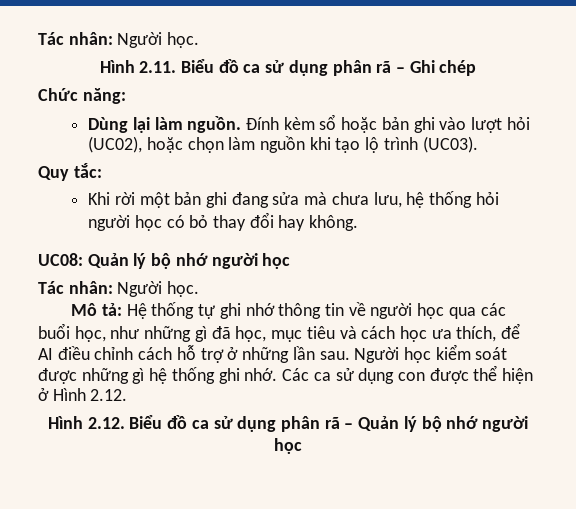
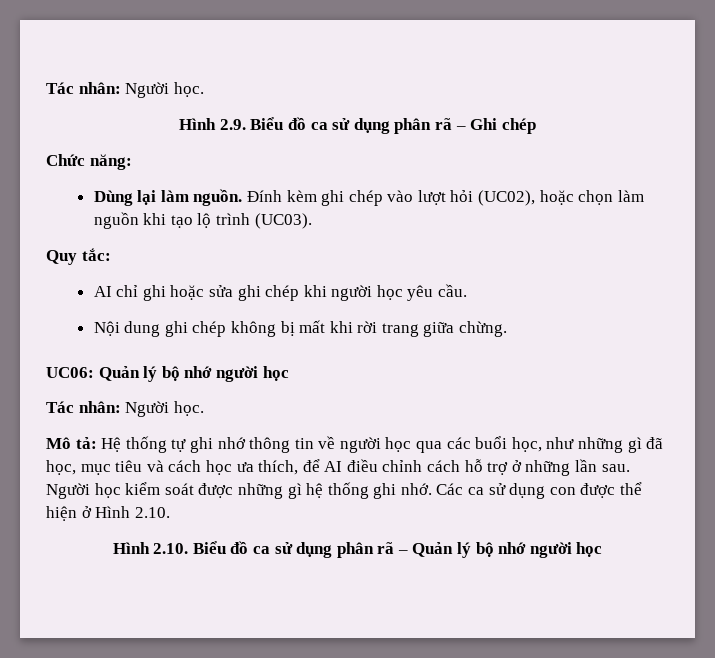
- Hình 2.11. Biểu đồ ca sử dụng phân rã – Ghi chép
+ Hình 2.9. Biểu đồ ca sử dụng phân rã – Ghi chép
- Đính kèm sổ hoặc bản ghi vào lượt hỏi (UC02), hoặc chọn làm nguồn khi tạo lộ trình (UC03).
+ Đính kèm ghi chép vào lượt hỏi (UC02), hoặc chọn làm nguồn khi tạo lộ trình (UC03).
- Khi rời một bản ghi đang sửa mà chưa lưu, hệ thống hỏi người học có bỏ thay đổi hay không.
- UC08: Quản lý bộ nhớ người học
+ AI chỉ ghi hoặc sửa ghi chép khi người học yêu cầu.
+ Nội dung ghi chép không bị mất khi rời trang giữa chừng.
+ UC06: Quản lý bộ nhớ người học
- Các ca sử dụng con được thể hiện ở Hình 2.12.
- Hình 2.12. Biểu đồ ca sử dụng phân rã – Quản lý bộ nhớ người học
+ Các ca sử dụng con được thể hiện ở Hình 2.10.
+ Hình 2.10. Biểu đồ ca sử dụng phân rã – Quản lý bộ nhớ người học

